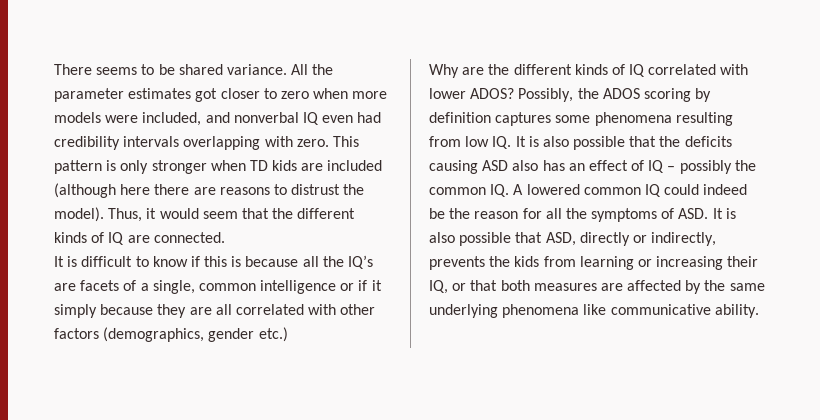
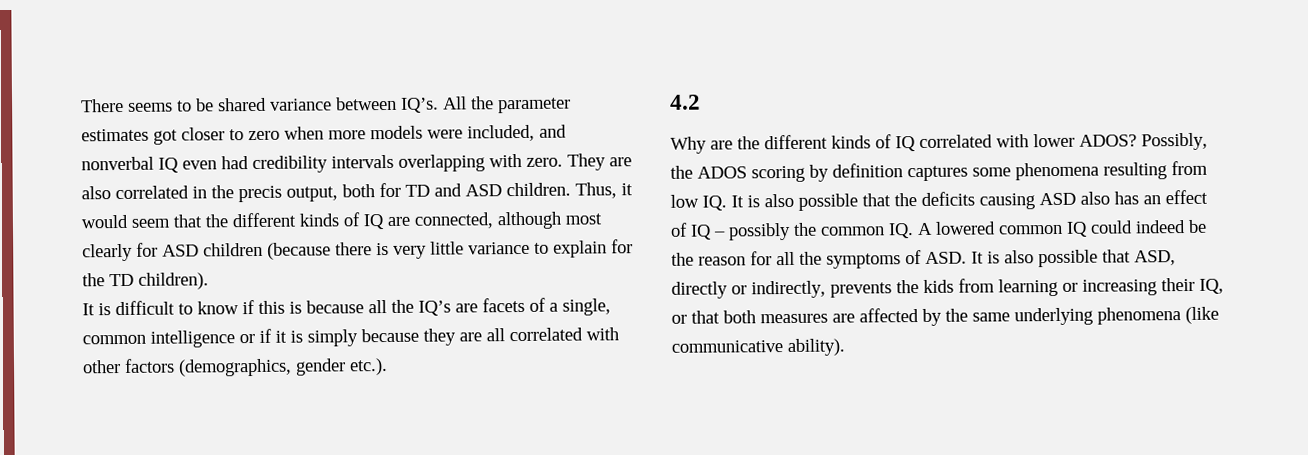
- There seems to be shared variance.
+ There seems to be shared variance between IQ’s.
- This pattern is only stronger when TD kids are included (although here there are reasons to distrust the model).
+ They are also correlated in the precis output, both for TD and ASD children.
- Thus, it would seem that the different kinds of IQ are connected.
+ Thus, it would seem that the different kinds of IQ are connected, although most clearly for ASD children (because there is very little variance to explain for the TD children).
- It is difficult to know if this is because all the IQ’s are facets of a single, common intelligence or if it simply because they are all correlated with other factors (demographics, gender etc.)
+ It is difficult to know if this is because all the IQ’s are facets of a single, common intelligence or if it is simply because they are all correlated with other factors (demographics, gender etc.).
+ 4.2
- Possibly, the ADOS scoring by definition captures some phenomena resulting from low IQ. It is also possible that the deficits causing ASD also has an effect of IQ – possibly the common IQ. A lowered common IQ could indeed be the reason for all the symptoms of ASD. It is also possible that ASD, directly or indirectly, prevents the kids from learning or increasing their IQ, or that both measures are affected by the same underlying phenomena like communicative ability.
+ Possibly, the ADOS scoring by definition captures some phenomena resulting from low IQ. It is also possible that the deficits causing ASD also has an effect of IQ – possibly the common IQ. A lowered common IQ could indeed be the reason for all the symptoms of ASD. It is also possible that ASD, directly or indirectly, prevents the kids from learning or increasing their IQ, or that both measures are affected by the same underlying phenomena (like communicative ability).

